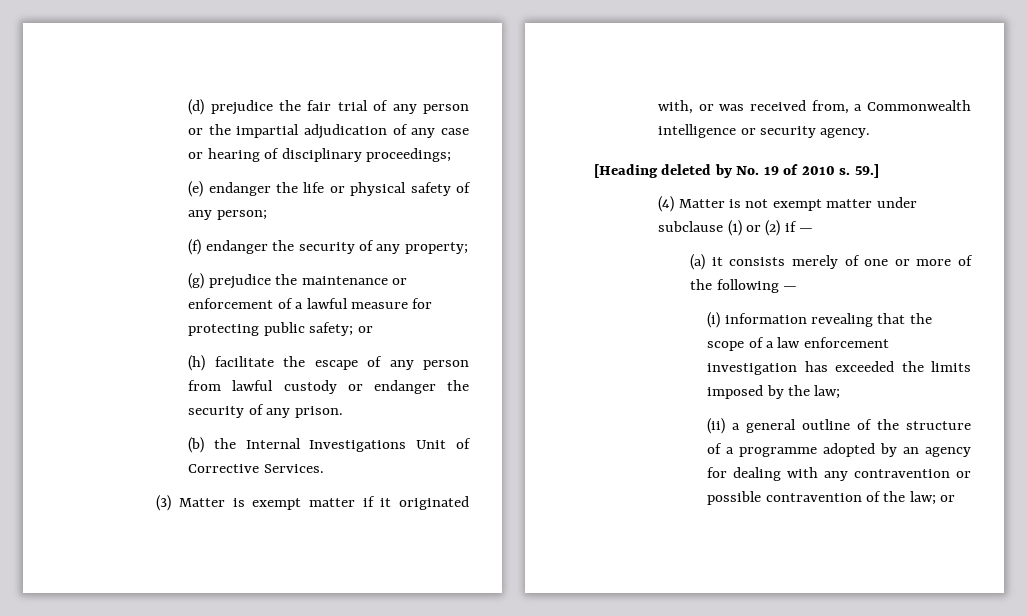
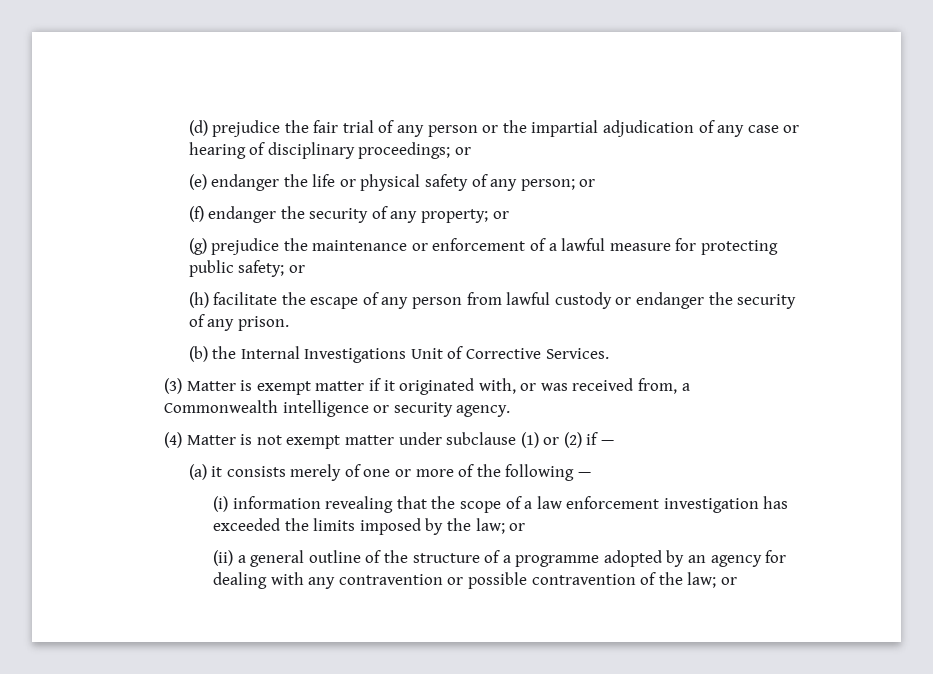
- (d) prejudice the fair trial of any person or the impartial adjudication of any case or hearing of disciplinary proceedings;
+ (d) prejudice the fair trial of any person or the impartial adjudication of any case or hearing of disciplinary proceedings; or
- (e) endanger the life or physical safety of any person;
+ (e) endanger the life or physical safety of any person; or
- (f) endanger the security of any property;
+ (f) endanger the security of any property; or
- [Heading deleted by No. 19 of 2010 s. 59.]
- (i) information revealing that the scope of a law enforcement investigation has exceeded the limits imposed by the law;
+ (i) information revealing that the scope of a law enforcement investigation has exceeded the limits imposed by the law; or

